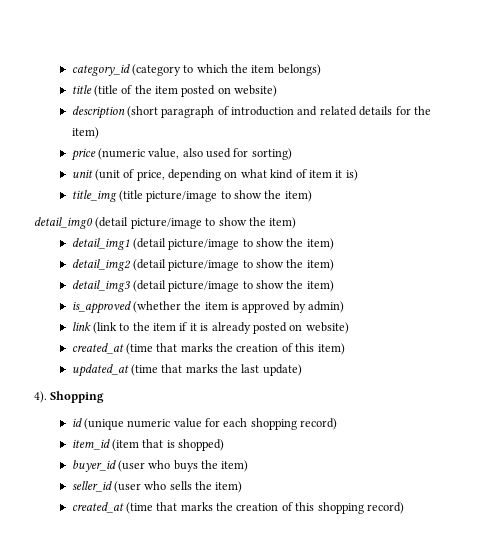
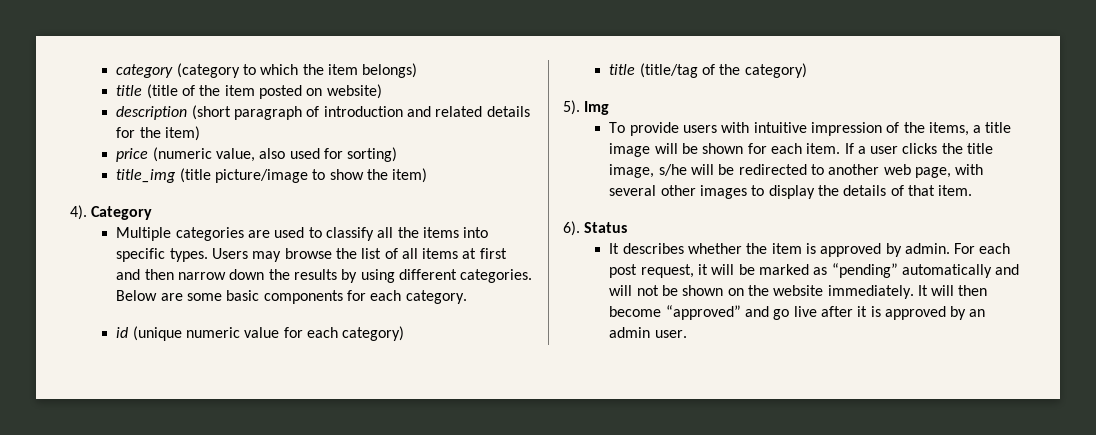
- category_id (category to which the item belongs)
+ category (category to which the item belongs)
- unit (unit of price, depending on what kind of item it is)
- detail_img0 (detail picture/image to show the item)
- detail_img1 (detail picture/image to show the item)
- detail_img2 (detail picture/image to show the item)
- detail_img3 (detail picture/image to show the item)
- is_approved (whether the item is approved by admin)
- link (link to the item if it is already posted on website)
- created_at (time that marks the creation of this item)
- updated_at (time that marks the last update)
- 4). Shopping
+ 4). Category
+ Multiple categories are used to classify all the items into specific types. Users may browse the list of all items at first and then narrow down the results by using different categories. Below are some basic components for each category.
- id (unique numeric value for each shopping record)
- item_id (item that is shopped)
- buyer_id (user who buys the item)
- seller_id (user who sells the item)
- created_at (time that marks the creation of this shopping record)
+ id (unique numeric value for each category)
+ title (title/tag of the category)
+ 5). Img
+ To provide users with intuitive impression of the items, a title image will be shown for each item. If a user clicks the title image, s/he will be redirected to another web page, with several other images to display the details of that item.
+ 6). Status
+ It describes whether the item is approved by admin. For each post request, it will be marked as “pending” automatically and will not be shown on the website immediately. It will then become “approved” and go live after it is approved by an admin user.

